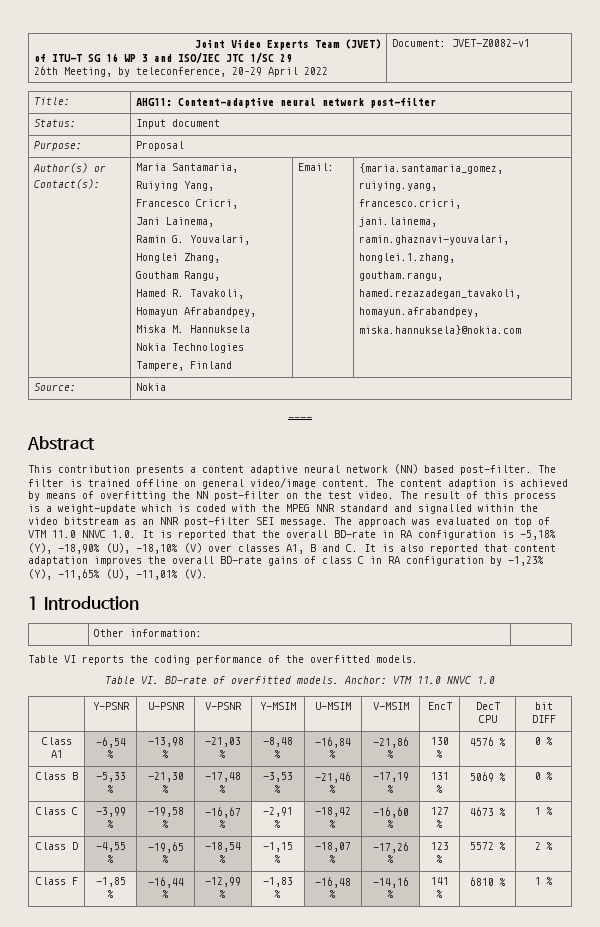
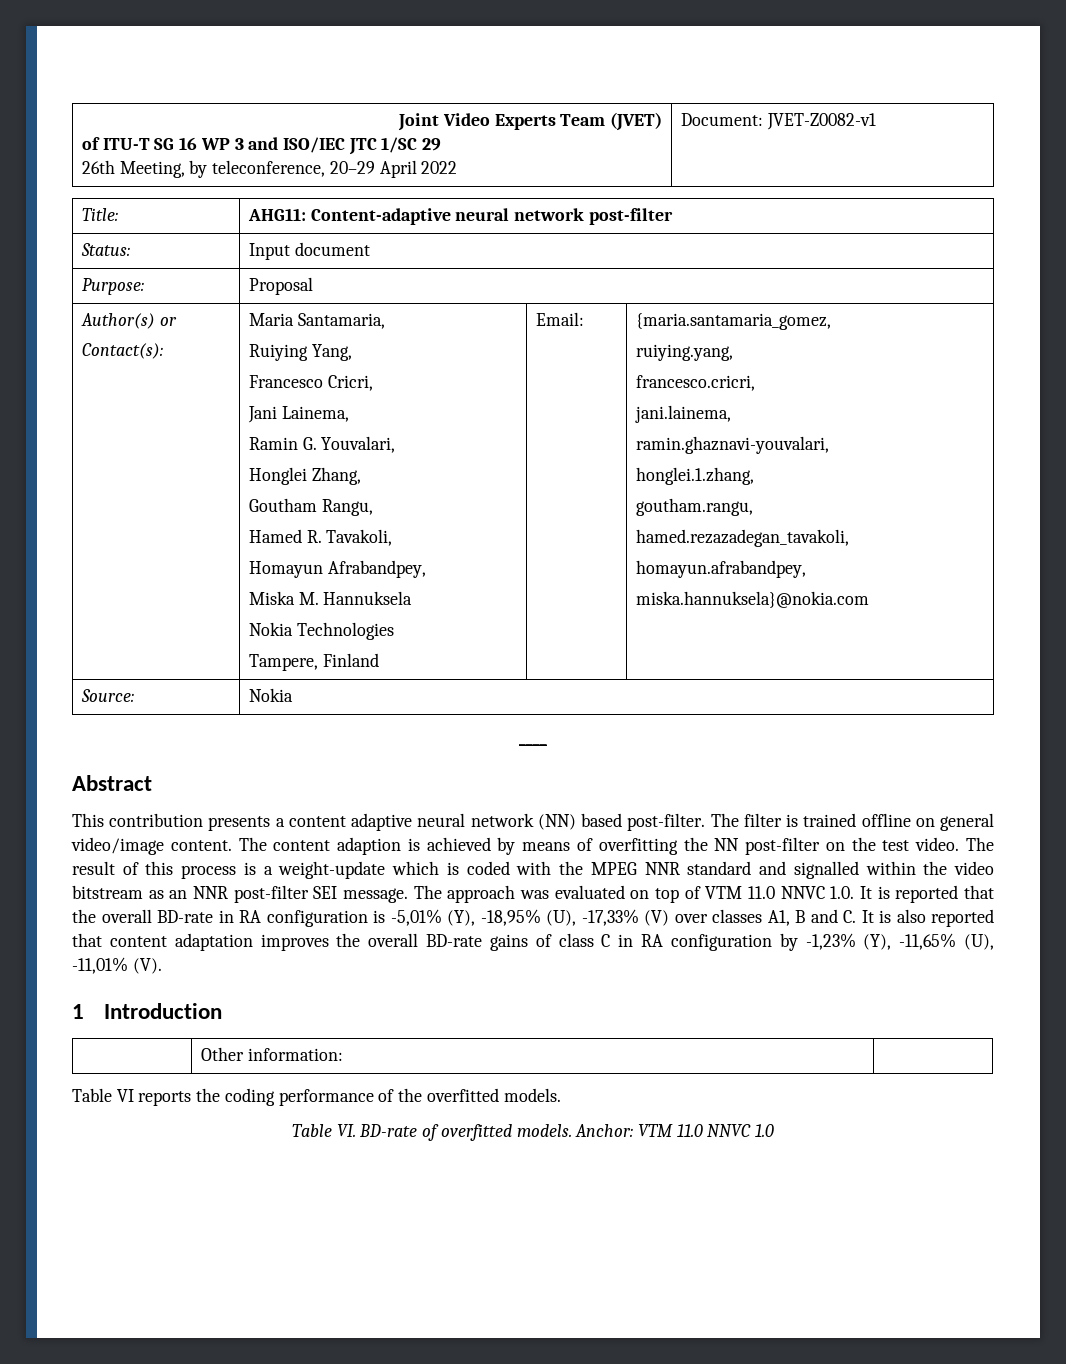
- The approach was evaluated on top of VTM 11.0 NNVC 1.0. It is reported that the overall BD-rate in RA configuration is -5,18% (Y), -18,90% (U), -18,10% (V) over classes A1, B and C. It is also reported that content adaptation improves the overall BD-rate gains of class C in RA configuration by -1,23% (Y), -11,65% (U), -11,01% (V).
+ The approach was evaluated on top of VTM 11.0 NNVC 1.0. It is reported that the overall BD-rate in RA configuration is -5,01% (Y), -18,95% (U), -17,33% (V) over classes A1, B and C. It is also reported that content adaptation improves the overall BD-rate gains of class C in RA configuration by -1,23% (Y), -11,65% (U), -11,01% (V).
- | Y-PSNR | U-PSNR | V-PSNR | Y-MSIM | U-MSIM | V-MSIM | EncT | DecT CPU | bit DIFF
- Class A1 | -6,54 % | -13,98 % | -21,03 % | -8,48 % | -16,84 % | -21,86 % | 130 % | 4576 % | 0 %
- Class B | -5,33 % | -21,30 % | -17,48 % | -3,53 % | -21,46 % | -17,19 % | 131 % | 5069 % | 0 %
- Class C | -3,99 % | -19,58 % | -16,67 % | -2,91 % | -18,42 % | -16,60 % | 127 % | 4673 % | 1 %
- Class D | -4,55 % | -19,65 % | -18,54 % | -1,15 % | -18,07 % | -17,26 % | 123 % | 5572 % | 2 %
- Class F | -1,85 % | -16,44 % | -12,99 % | -1,83 % | -16,48 % | -14,16 % | 141 % | 6810 % | 1 %

